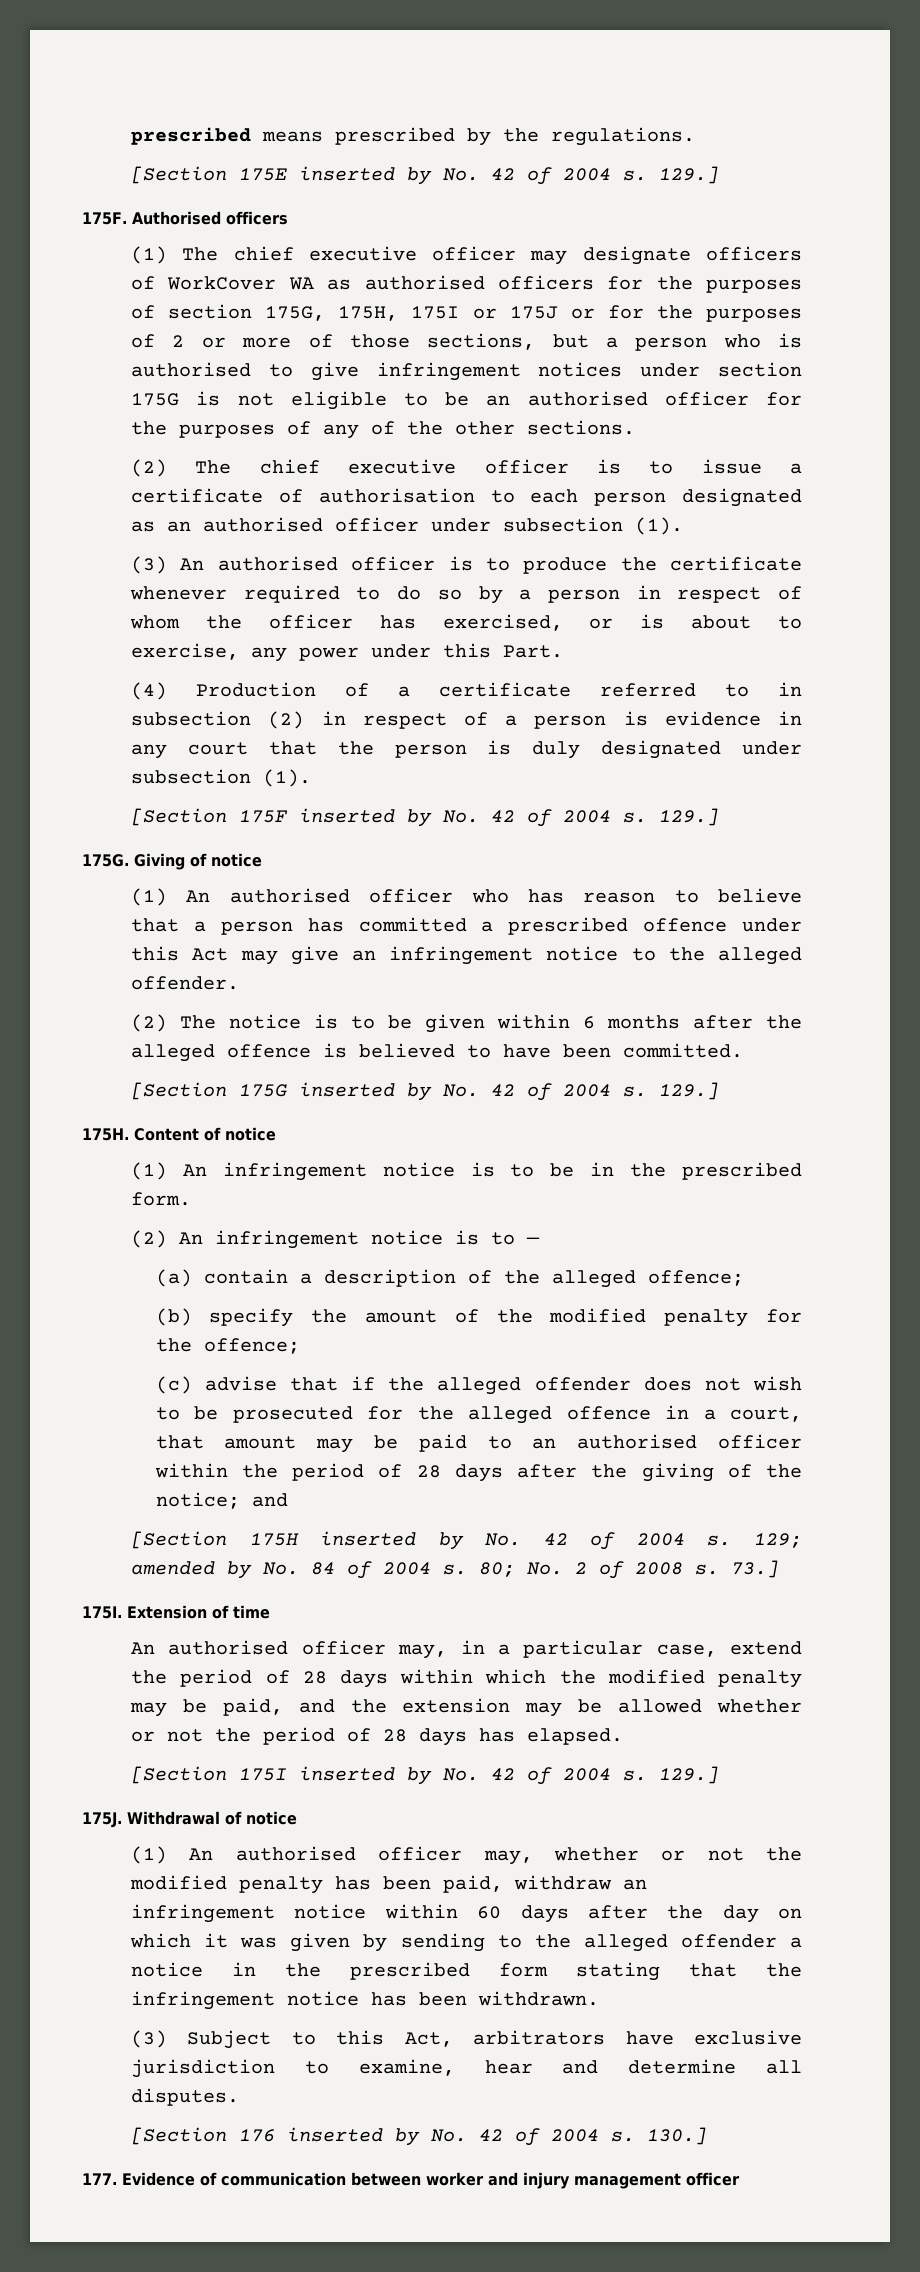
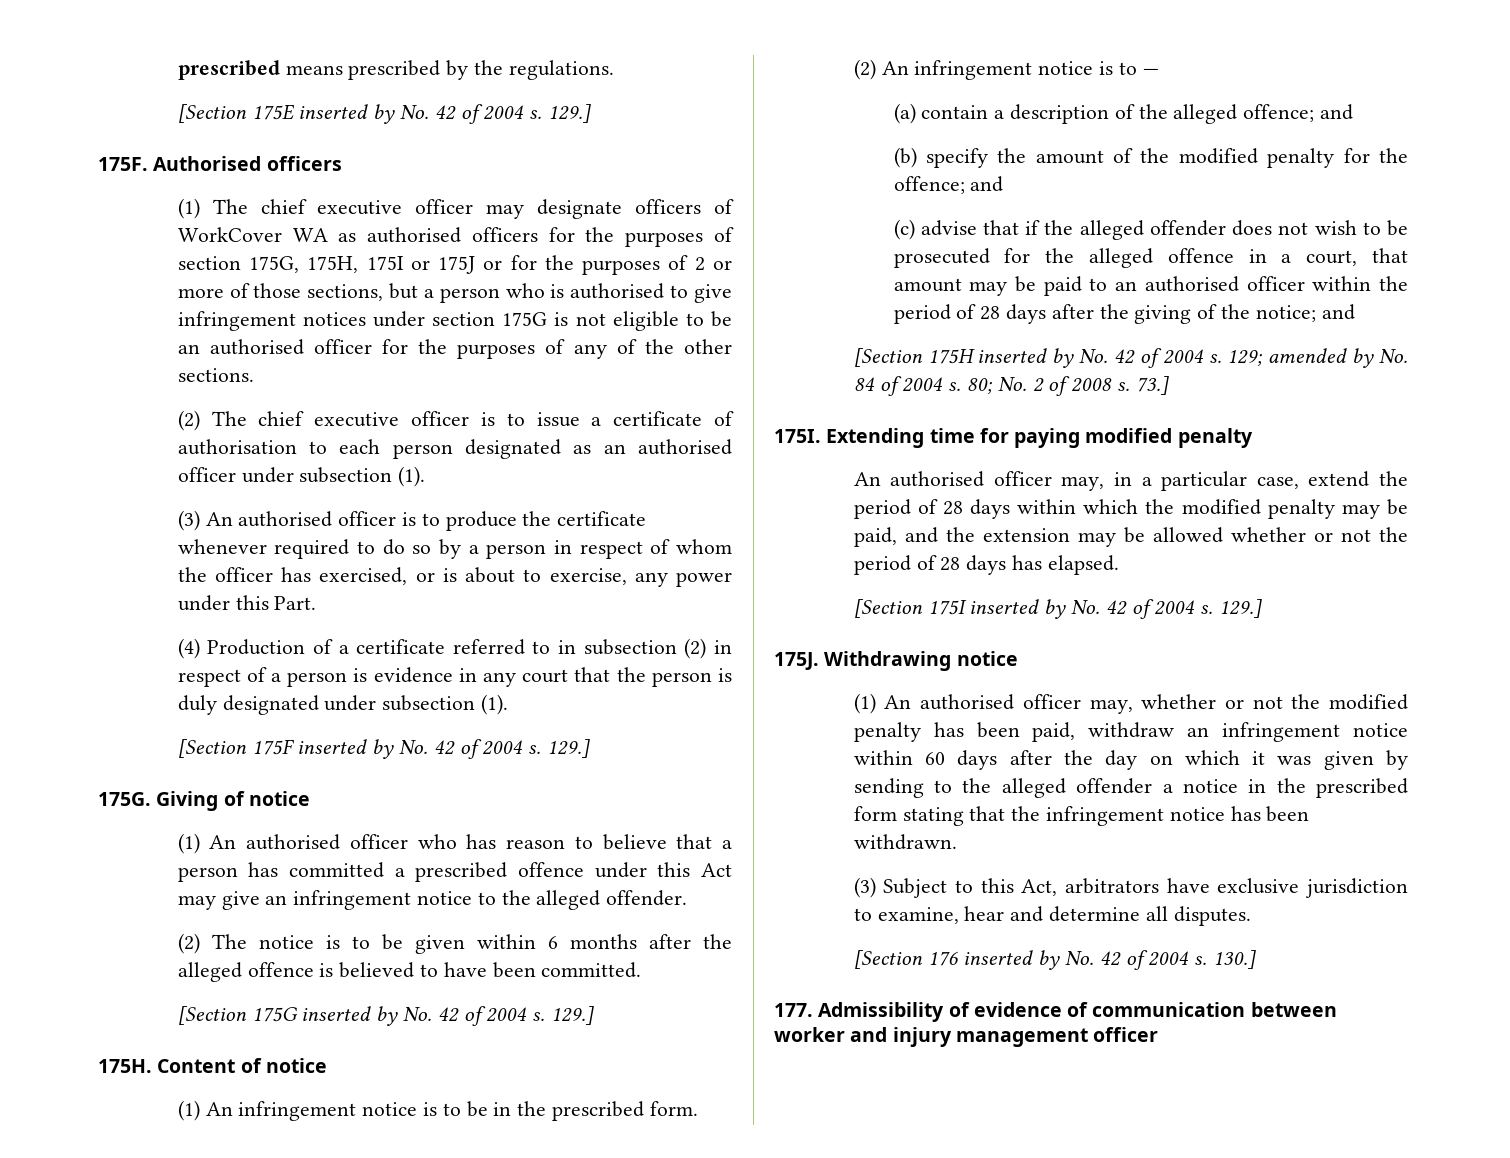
- (a) contain a description of the alleged offence;
+ (a) contain a description of the alleged offence; and
- (b) specify the amount of the modified penalty for the offence;
+ (b) specify the amount of the modified penalty for the offence; and
- Extension of time
+ Extending time for paying modified penalty
- Withdrawal of notice
+ Withdrawing notice
- 177. Evidence of communication between worker and injury management officer
+ 177. Admissibility of evidence of communication between worker and injury management officer

